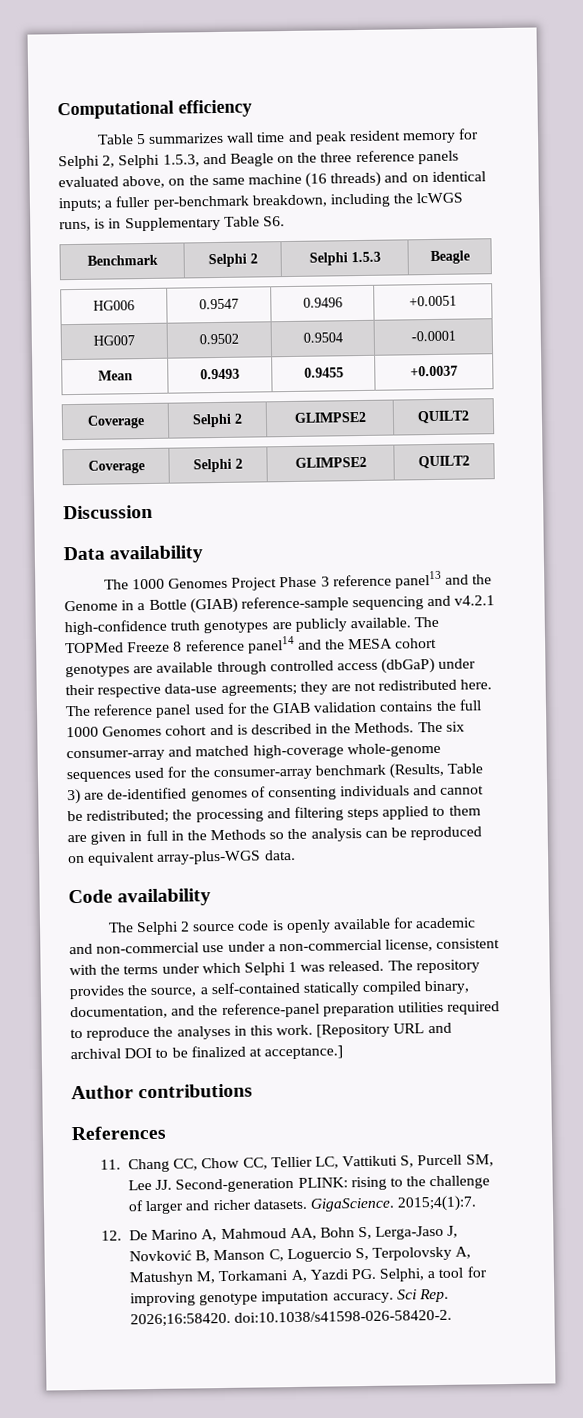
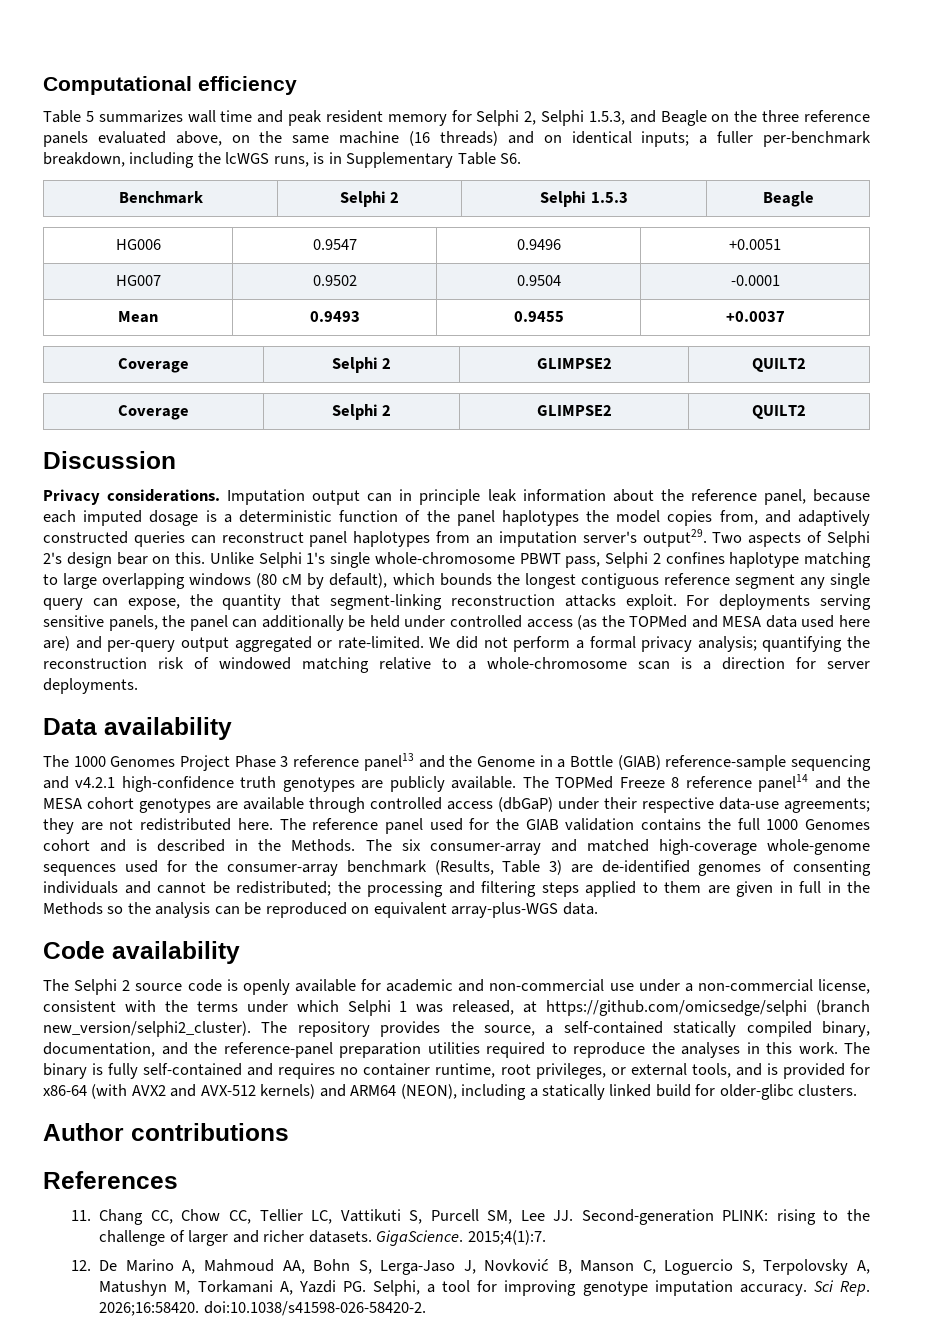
+ Privacy considerations. Imputation output can in principle leak information about the reference panel, because each imputed dosage is a deterministic function of the panel haplotypes the model copies from, and adaptively constructed queries can reconstruct panel haplotypes from an imputation server's output29. Two aspects of Selphi 2's design bear on this. Unlike Selphi 1's single whole-chromosome PBWT pass, Selphi 2 confines haplotype matching to large overlapping windows (80 cM by default), which bounds the longest contiguous reference segment any single query can expose, the quantity that segment-linking reconstruction attacks exploit. For deployments serving sensitive panels, the panel can additionally be held under controlled access (as the TOPMed and MESA data used here are) and per-query output aggregated or rate-limited. We did not perform a formal privacy analysis; quantifying the reconstruction risk of windowed matching relative to a whole-chromosome scan is a direction for server deployments.
- The Selphi 2 source code is openly available for academic and non-commercial use under a non-commercial license, consistent with the terms under which Selphi 1 was released.
+ The Selphi 2 source code is openly available for academic and non-commercial use under a non-commercial license, consistent with the terms under which Selphi 1 was released, at https://github.com/omicsedge/selphi (branch new_version/selphi2_cluster).
- [Repository URL and archival DOI to be finalized at acceptance.]
+ The binary is fully self-contained and requires no container runtime, root privileges, or external tools, and is provided for x86-64 (with AVX2 and AVX-512 kernels) and ARM64 (NEON), including a statically linked build for older-glibc clusters.

